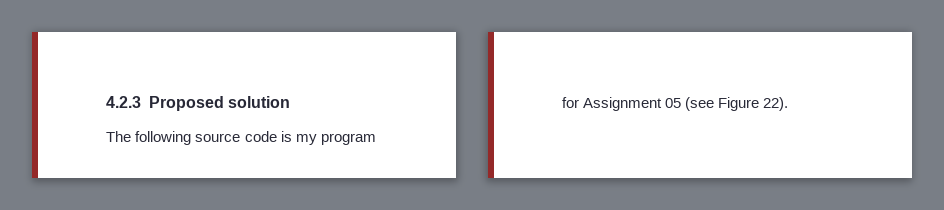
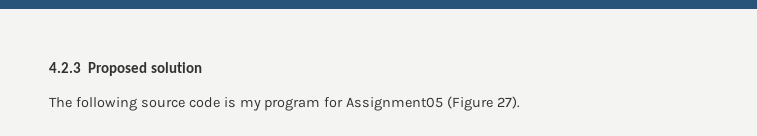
- The following source code is my program for Assignment 05 (see Figure 22).
+ The following source code is my program for Assignment05 (Figure 27).

